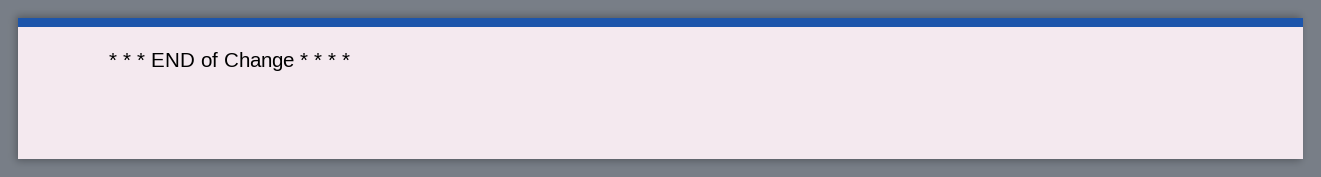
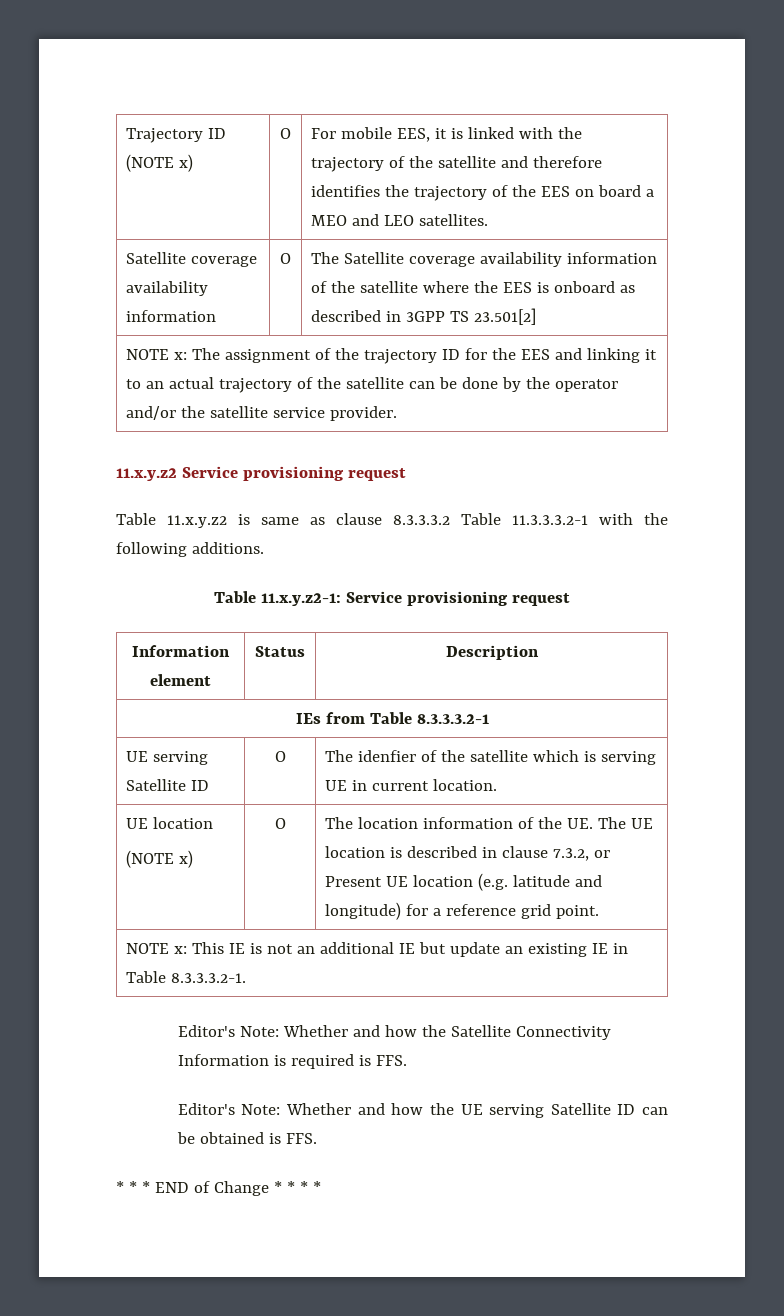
+ Trajectory ID (NOTE x) | O | For mobile EES, it is linked with the trajectory of the satellite and therefore identifies the trajectory of the EES on board a MEO and LEO satellites.
+ Satellite coverage availability information | O | The Satellite coverage availability information of the satellite where the EES is onboard as described in 3GPP TS 23.501[2]
+ NOTE x: The assignment of the trajectory ID for the EES and linking it to an actual trajectory of the satellite can be done by the operator and/or the satellite service provider.
+ 11.x.y.z2 Service provisioning request
+ Table 11.x.y.z2 is same as clause 8.3.3.3.2 Table 11.3.3.3.2-1 with the following additions.
+ Table 11.x.y.z2-1: Service provisioning request
+ Information element | Status | Description
+ IEs from Table 8.3.3.3.2-1
+ UE serving Satellite ID | O | The idenfier of the satellite which is serving UE in current location.
+ UE location
+ (NOTE x) | O | The location information of the UE. The UE location is described in clause 7.3.2, or Present UE location (e.g. latitude and longitude) for a reference grid point.
+ NOTE x: This IE is not an additional IE but update an existing IE in Table 8.3.3.3.2-1.
+ Editor's Note: Whether and how the Satellite Connectivity Information is required is FFS.
+ Editor's Note: Whether and how the UE serving Satellite ID can be obtained is FFS.

